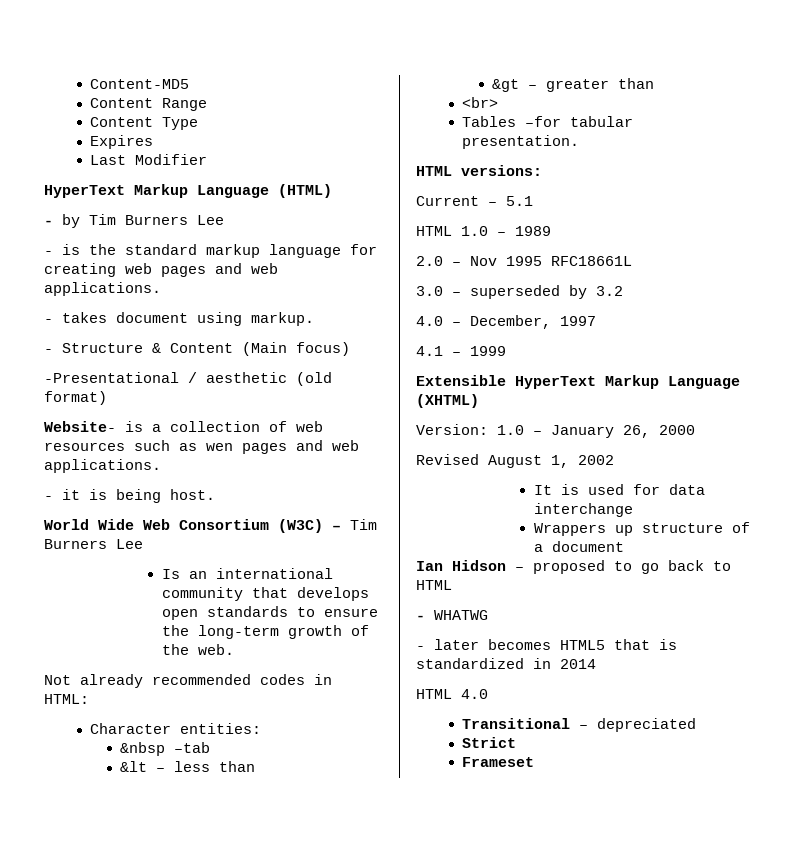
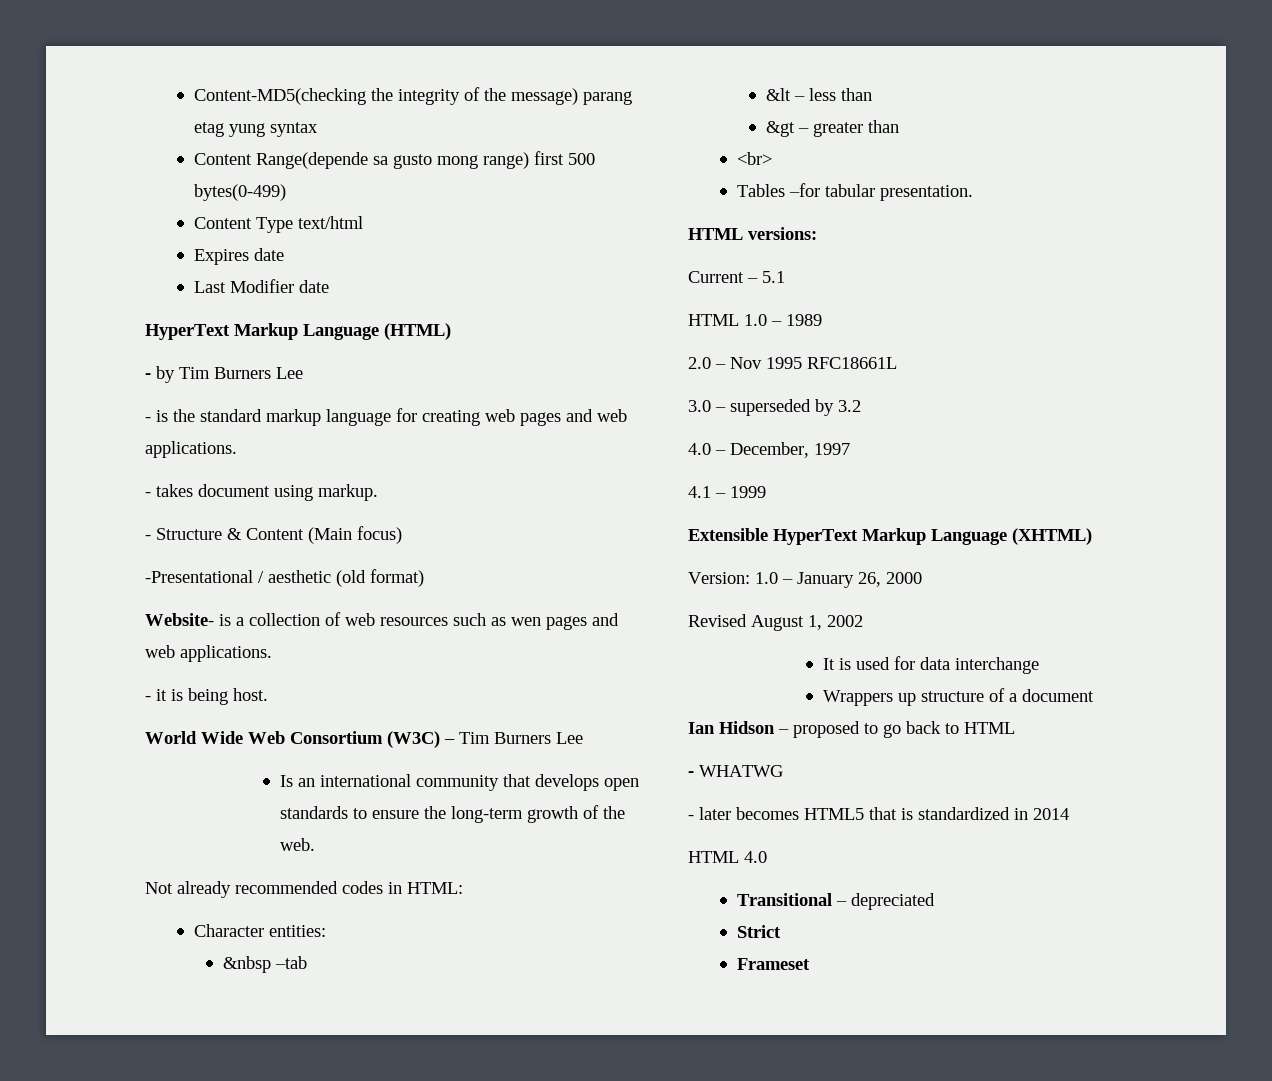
- Content-MD5
- Content Range
+ Content-MD5(checking the integrity of the message) parang etag yung syntax
+ Content Range(depende sa gusto mong range) first 500 bytes(0-499)
- Content Type
+ Content Type text/html
- Expires
+ Expires date
- Last Modifier
+ Last Modifier date

